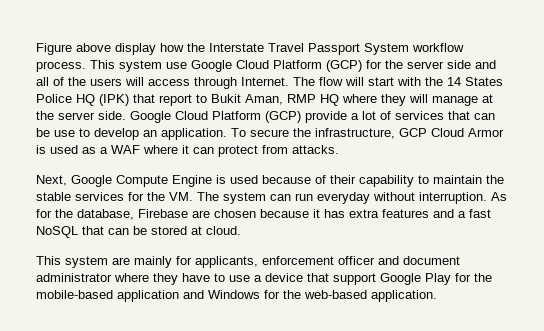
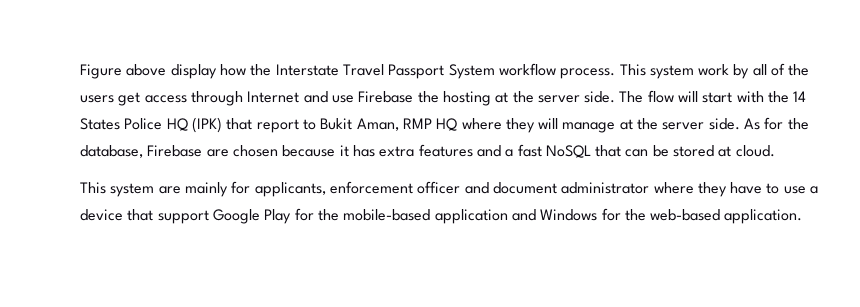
- This system use Google Cloud Platform (GCP) for the server side and all of the users will access through Internet.
+ This system work by all of the users get access through Internet and use Firebase the hosting at the server side.
- Google Cloud Platform (GCP) provide a lot of services that can be use to develop an application. To secure the infrastructure, GCP Cloud Armor is used as a WAF where it can protect from attacks.
- Next, Google Compute Engine is used because of their capability to maintain the stable services for the VM. The system can run everyday without interruption.

